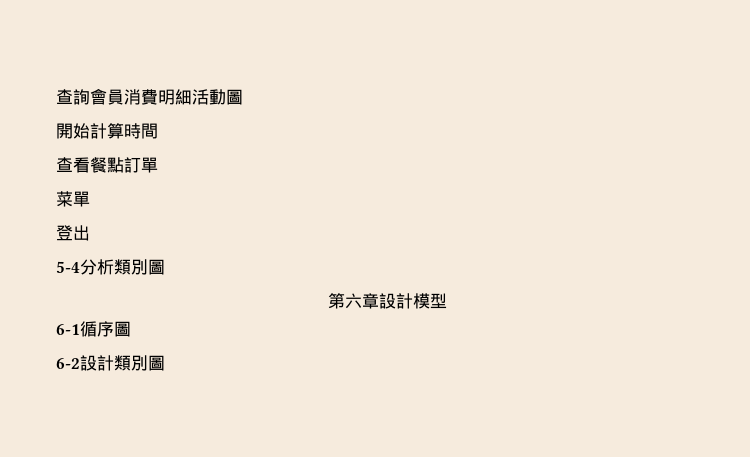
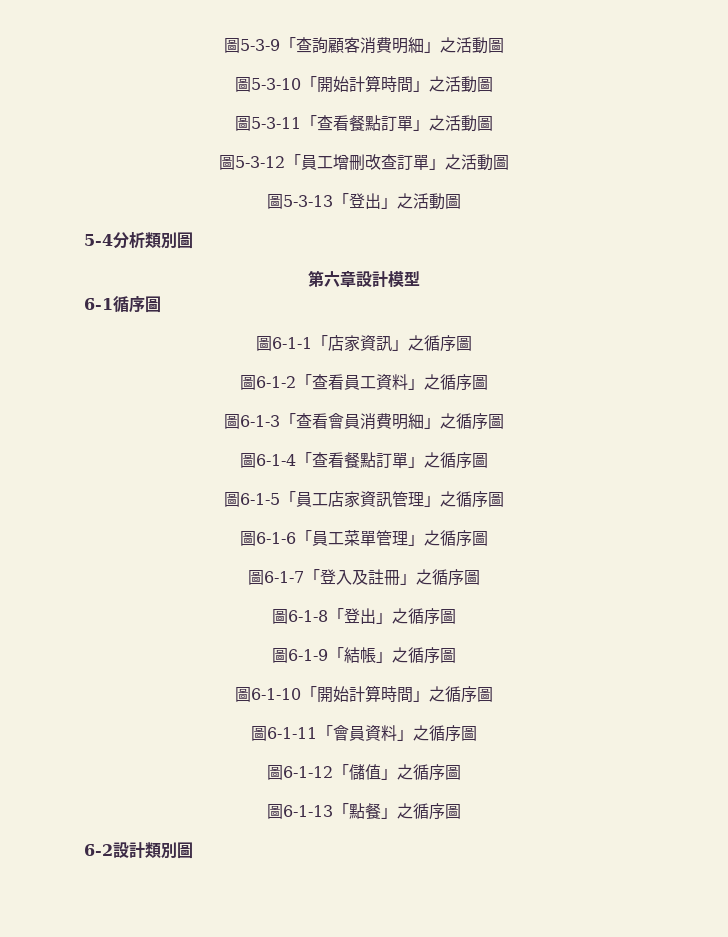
- 查詢會員消費明細活動圖
- 開始計算時間
- 查看餐點訂單
- 菜單
- 登出
+ 圖5-3-9「查詢顧客消費明細」之活動圖
+ 圖5-3-10「開始計算時間」之活動圖
+ 圖5-3-11「查看餐點訂單」之活動圖
+ 圖5-3-12「員工增刪改查訂單」之活動圖
+ 圖5-3-13「登出」之活動圖
+ 圖6-1-1「店家資訊」之循序圖
+ 圖6-1-2「查看員工資料」之循序圖
+ 圖6-1-3「查看會員消費明細」之循序圖
+ 圖6-1-4「查看餐點訂單」之循序圖
+ 圖6-1-5「員工店家資訊管理」之循序圖
+ 圖6-1-6「員工菜單管理」之循序圖
+ 圖6-1-7「登入及註冊」之循序圖
+ 圖6-1-8「登出」之循序圖
+ 圖6-1-9「結帳」之循序圖
+ 圖6-1-10「開始計算時間」之循序圖
+ 圖6-1-11「會員資料」之循序圖
+ 圖6-1-12「儲值」之循序圖
+ 圖6-1-13「點餐」之循序圖

